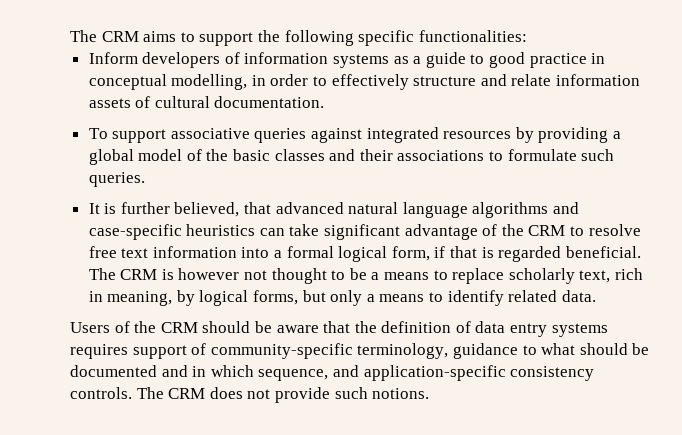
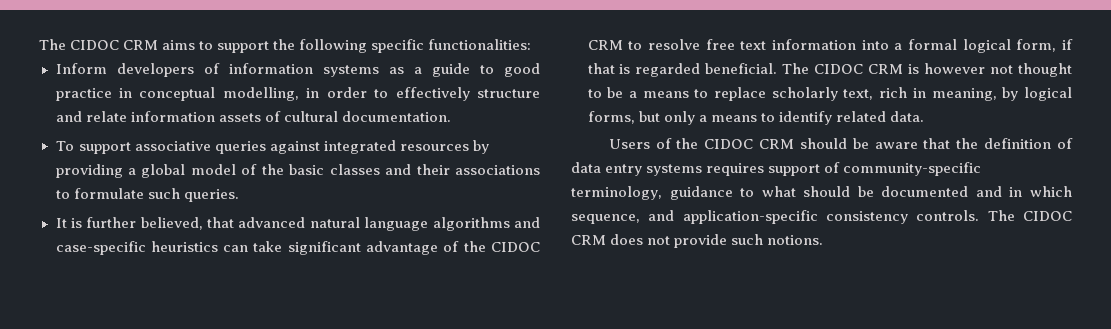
- The CRM aims to support the following specific functionalities:
+ The CIDOC CRM aims to support the following specific functionalities:
- It is further believed, that advanced natural language algorithms and case-specific heuristics can take significant advantage of the CRM to resolve free text information into a formal logical form, if that is regarded beneficial.
+ It is further believed, that advanced natural language algorithms and case-specific heuristics can take significant advantage of the CIDOC CRM to resolve free text information into a formal logical form, if that is regarded beneficial.
- The CRM is however not thought to be a means to replace scholarly text, rich in meaning, by logical forms, but only a means to identify related data.
+ The CIDOC CRM is however not thought to be a means to replace scholarly text, rich in meaning, by logical forms, but only a means to identify related data.
- Users of the CRM should be aware that the definition of data entry systems requires support of community-specific terminology, guidance to what should be documented and in which sequence, and application-specific consistency controls.
+ Users of the CIDOC CRM should be aware that the definition of data entry systems requires support of community-specific terminology, guidance to what should be documented and in which sequence, and application-specific consistency controls.
- The CRM does not provide such notions.
+ The CIDOC CRM does not provide such notions.

